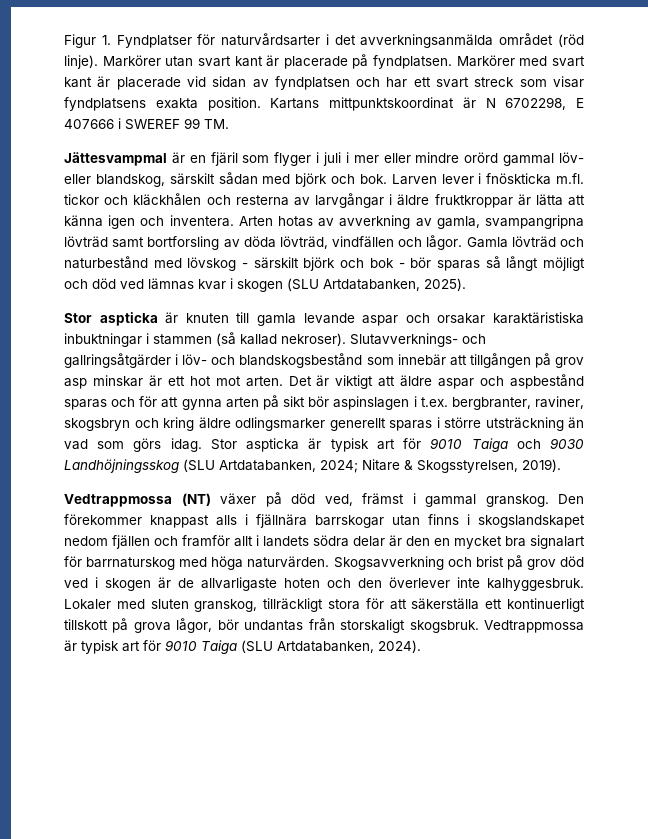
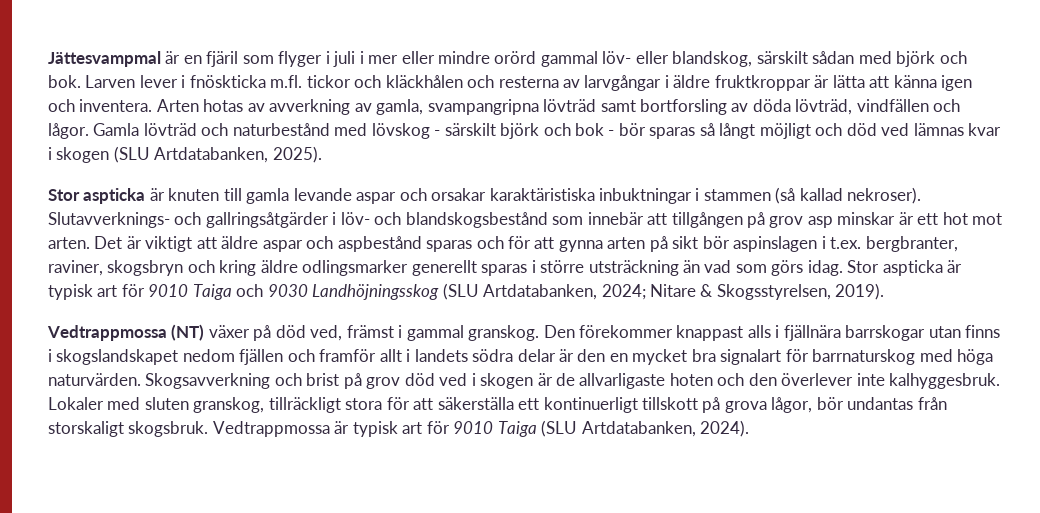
- Figur 1. Fyndplatser för naturvårdsarter i det avverkningsanmälda området (röd linje). Markörer utan svart kant är placerade på fyndplatsen. Markörer med svart kant är placerade vid sidan av fyndplatsen och har ett svart streck som visar fyndplatsens exakta position. Kartans mittpunktskoordinat är N 6702298, E 407666 i SWEREF 99 TM.

